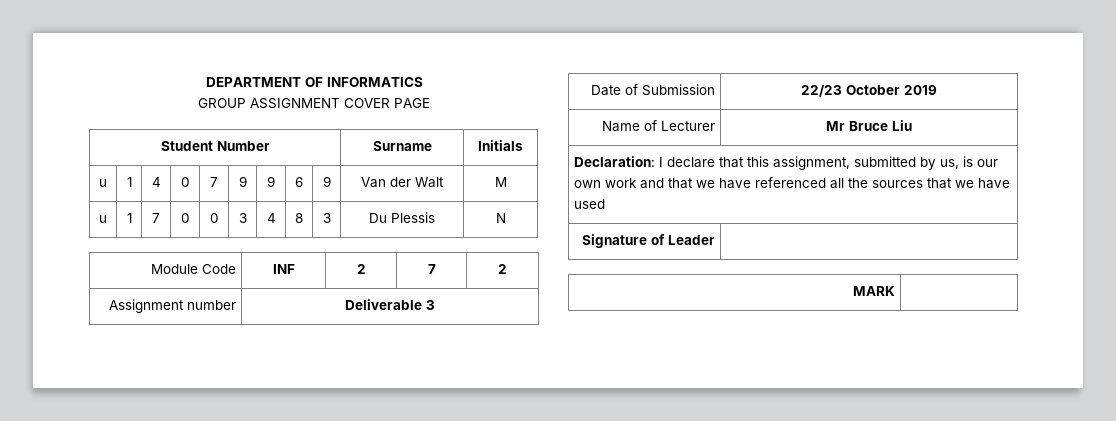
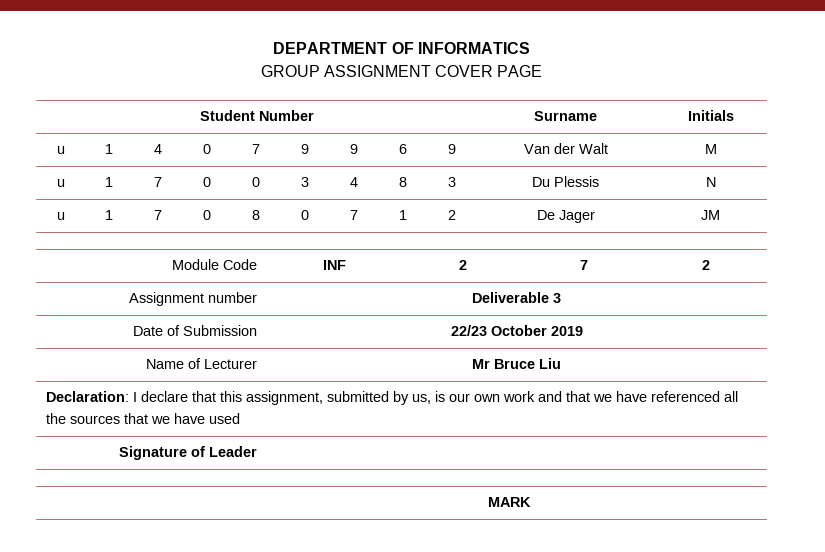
+ u | 1 | 7 | 0 | 8 | 0 | 7 | 1 | 2 | De Jager | JM

